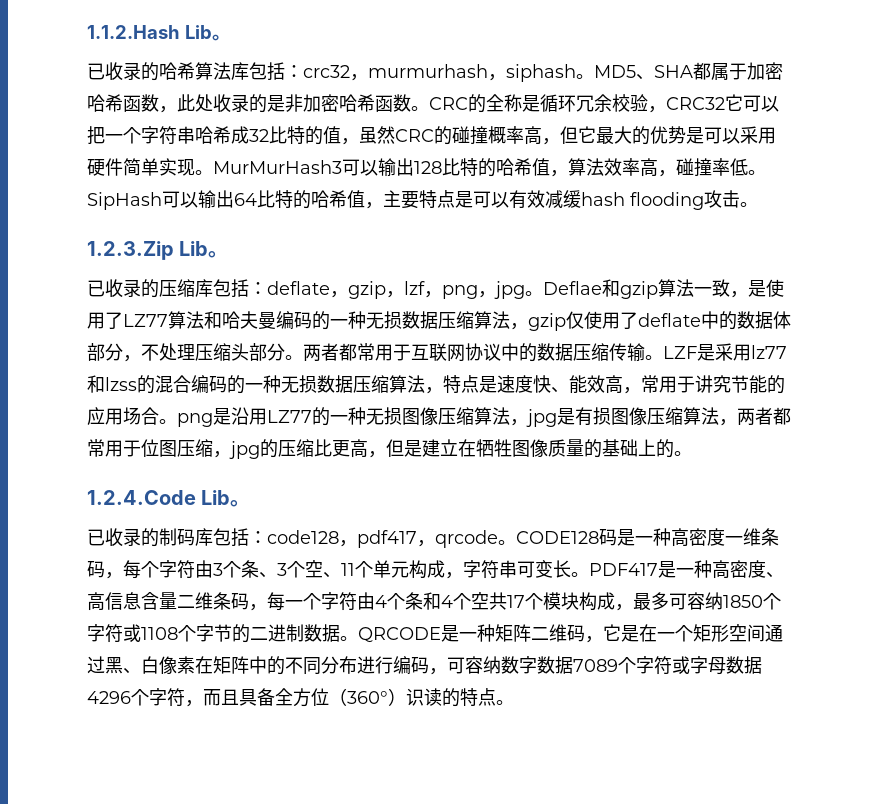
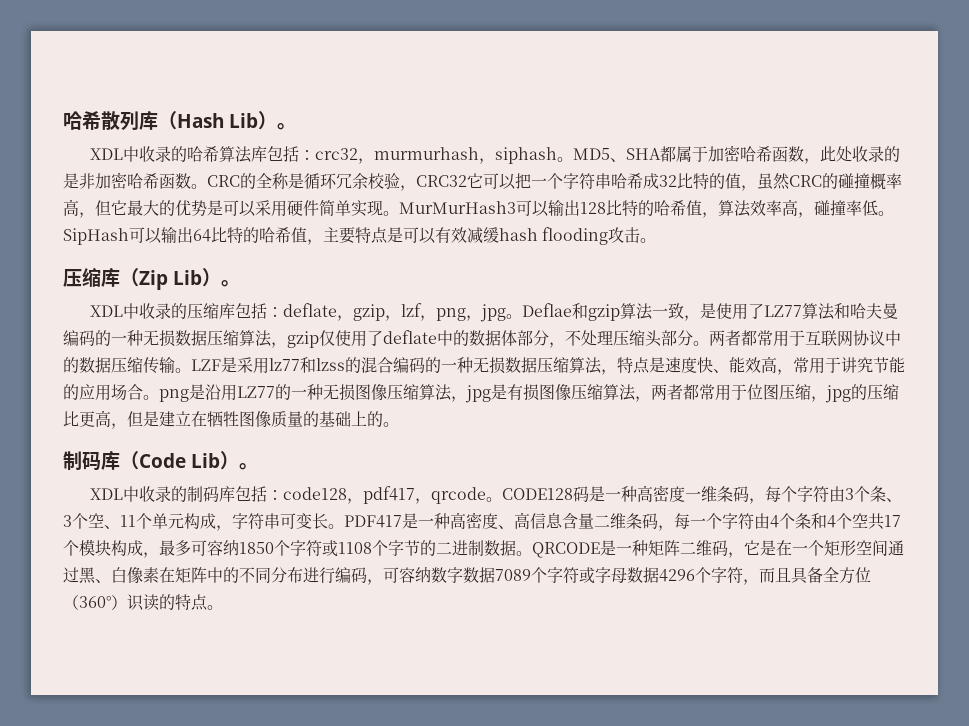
- 1.1.2.Hash Lib。
- 已收录的哈希算法库包括：crc32，murmurhash，siphash。
+ 哈希散列库（Hash Lib）。
+ XDL中收录的哈希算法库包括：crc32，murmurhash，siphash。
- 1.2.3.Zip Lib。
- 已收录的压缩库包括：deflate，gzip，lzf，png，jpg。
+ 压缩库（Zip Lib）。
+ XDL中收录的压缩库包括：deflate，gzip，lzf，png，jpg。
- 1.2.4.Code Lib。
- 已收录的制码库包括：code128，pdf417，qrcode。
+ 制码库（Code Lib）。
+ XDL中收录的制码库包括：code128，pdf417，qrcode。

